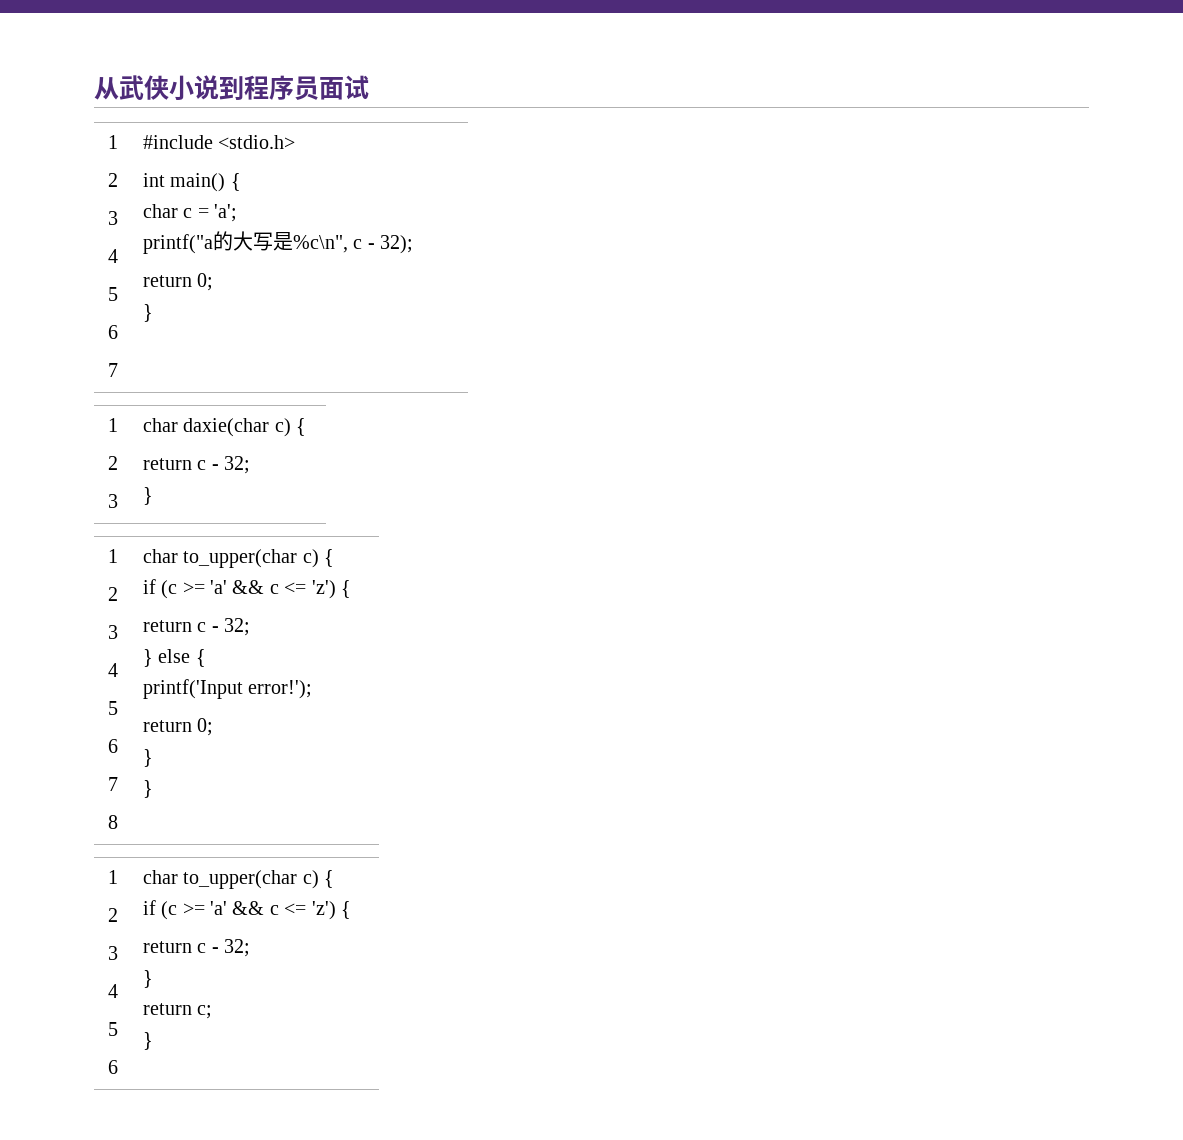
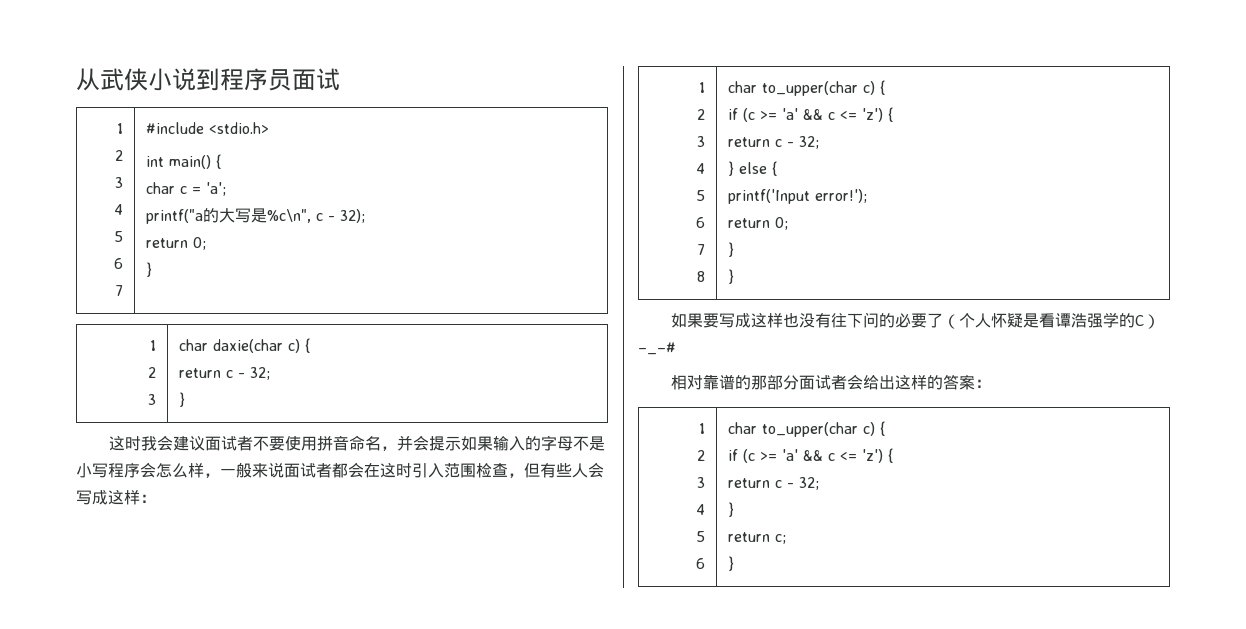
+ 这时我会建议面试者不要使用拼音命名，并会提示如果输入的字母不是小写程序会怎么样，一般来说面试者都会在这时引入范围检查，但有些人会写成这样：
+ 如果要写成这样也没有往下问的必要了（个人怀疑是看谭浩强学的C）–_–#
+ 相对靠谱的那部分面试者会给出这样的答案：

